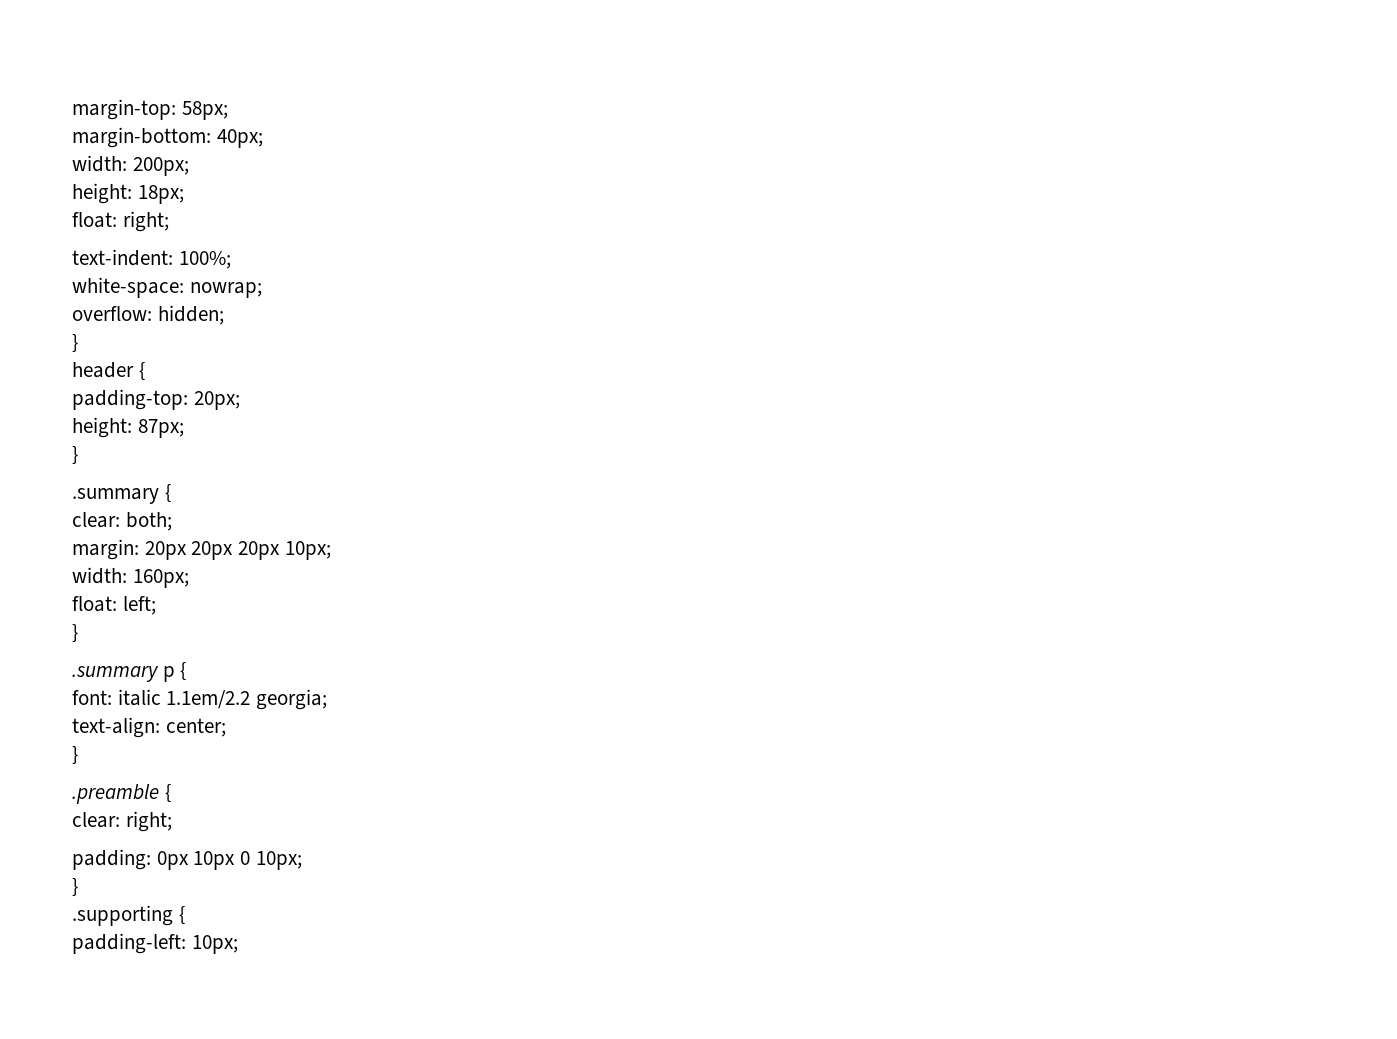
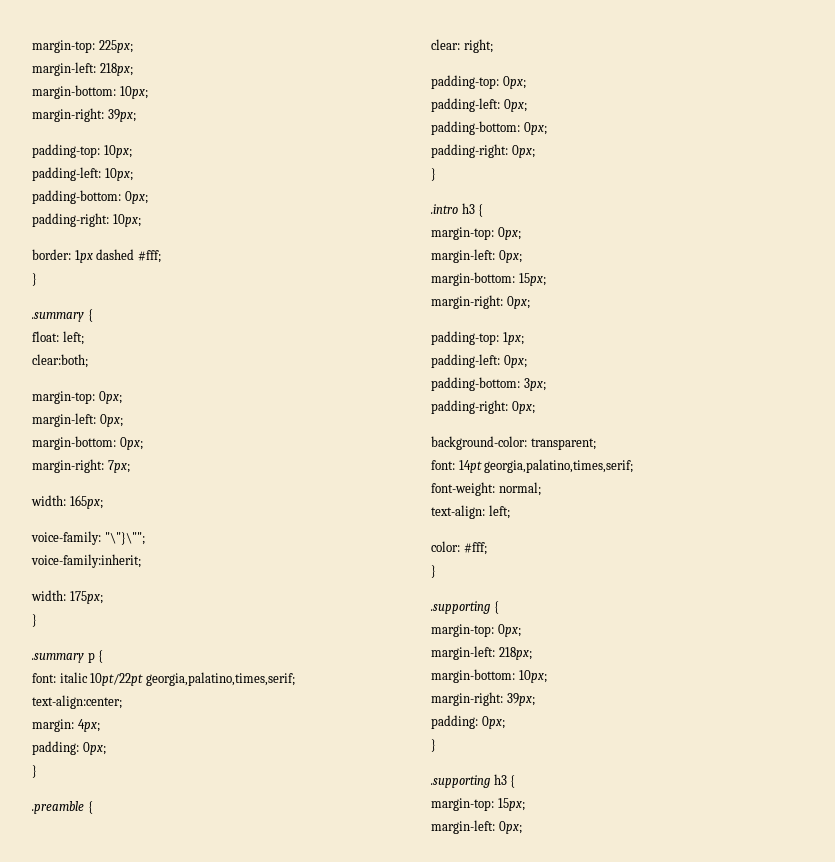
- margin-top: 58px;
- margin-bottom: 40px;
- width: 200px;
- height: 18px;
- float: right;
- text-indent: 100%;
- white-space: nowrap;
- overflow: hidden;
- }
- header {
- padding-top: 20px;
- height: 87px;
+ margin-top: 225px;
+ margin-left: 218px;
+ margin-bottom: 10px;
+ margin-right: 39px;
+ padding-top: 10px;
+ padding-left: 10px;
+ padding-bottom: 0px;
+ padding-right: 10px;
+ border: 1px dashed #fff;
  }
  .summary {
- clear: both;
- margin: 20px 20px 20px 10px;
- width: 160px;
  float: left;
+ clear:both;
+ margin-top: 0px;
+ margin-left: 0px;
+ margin-bottom: 0px;
+ margin-right: 7px;
+ width: 165px;
+ voice-family: "\"}\"";
+ voice-family:inherit;
+ width: 175px;
- font: italic 1.1em/2.2 georgia;
- text-align: center;
+ font: italic 10pt/22pt georgia,palatino,times,serif;
+ text-align:center;
+ margin: 4px;
+ padding: 0px;
- padding: 0px 10px 0 10px;
+ padding-top: 0px;
+ padding-left: 0px;
+ padding-bottom: 0px;
+ padding-right: 0px;
+ }
+ .intro h3 {
+ margin-top: 0px;
+ margin-left: 0px;
+ margin-bottom: 15px;
+ margin-right: 0px;
+ padding-top: 1px;
+ padding-left: 0px;
+ padding-bottom: 3px;
+ padding-right: 0px;
+ background-color: transparent;
+ font: 14pt georgia,palatino,times,serif;
+ font-weight: normal;
+ text-align: left;
+ color: #fff;
  }
  .supporting {
- padding-left: 10px;
+ margin-top: 0px;
+ margin-left: 218px;
+ margin-bottom: 10px;
+ margin-right: 39px;
+ padding: 0px;
+ }
+ .supporting h3 {
+ margin-top: 15px;
+ margin-left: 0px;

